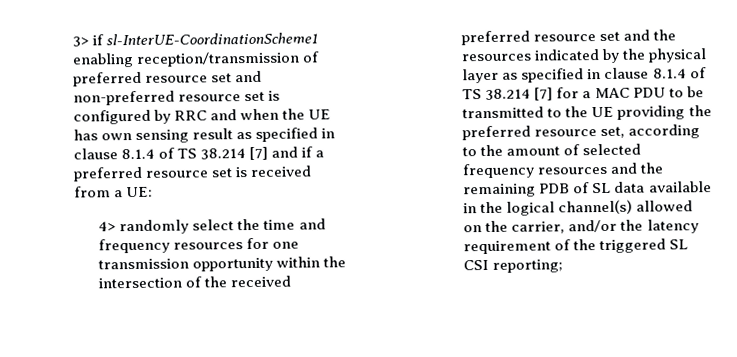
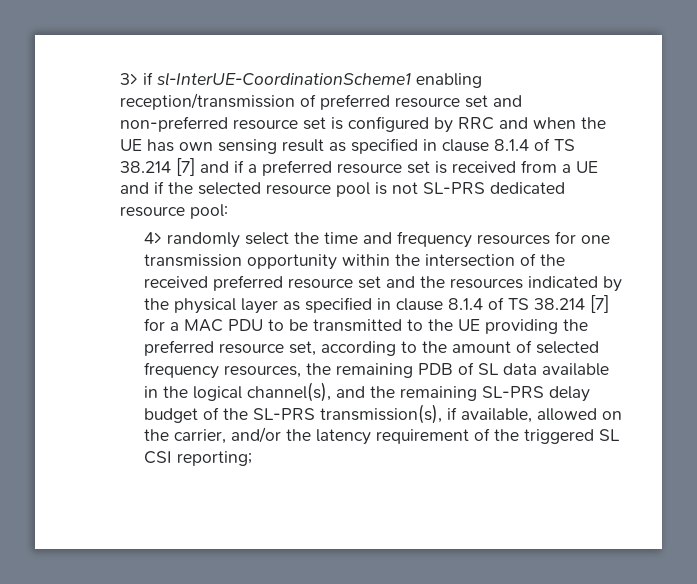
- 3> if sl-InterUE-CoordinationScheme1 enabling reception/transmission of preferred resource set and non-preferred resource set is configured by RRC and when the UE has own sensing result as specified in clause 8.1.4 of TS 38.214 [7] and if a preferred resource set is received from a UE:
+ 3> if sl-InterUE-CoordinationScheme1 enabling reception/transmission of preferred resource set and non-preferred resource set is configured by RRC and when the UE has own sensing result as specified in clause 8.1.4 of TS 38.214 [7] and if a preferred resource set is received from a UE and if the selected resource pool is not SL-PRS dedicated resource pool:
- 4> randomly select the time and frequency resources for one transmission opportunity within the intersection of the received preferred resource set and the resources indicated by the physical layer as specified in clause 8.1.4 of TS 38.214 [7] for a MAC PDU to be transmitted to the UE providing the preferred resource set, according to the amount of selected frequency resources and the remaining PDB of SL data available in the logical channel(s) allowed on the carrier, and/or the latency requirement of the triggered SL CSI reporting;
+ 4> randomly select the time and frequency resources for one transmission opportunity within the intersection of the received preferred resource set and the resources indicated by the physical layer as specified in clause 8.1.4 of TS 38.214 [7] for a MAC PDU to be transmitted to the UE providing the preferred resource set, according to the amount of selected frequency resources, the remaining PDB of SL data available in the logical channel(s), and the remaining SL-PRS delay budget of the SL-PRS transmission(s), if available, allowed on the carrier, and/or the latency requirement of the triggered SL CSI reporting;

